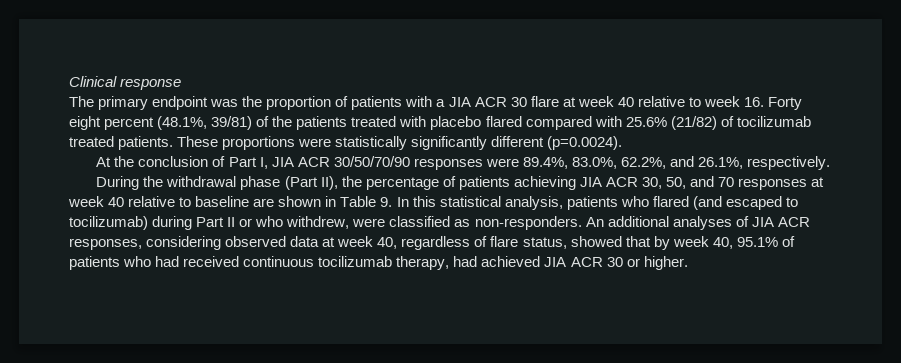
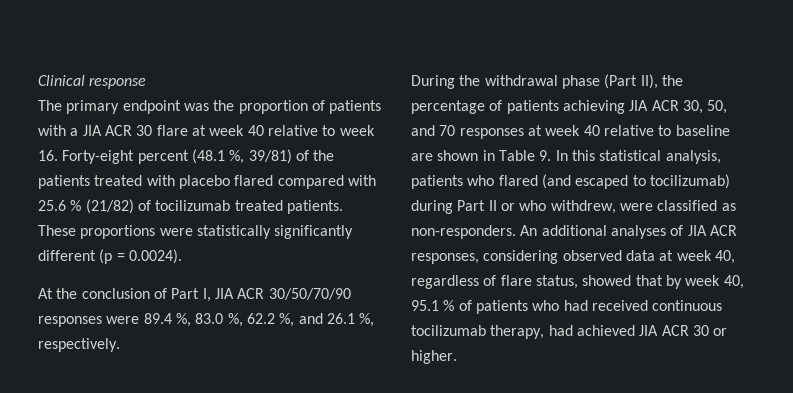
- The primary endpoint was the proportion of patients with a JIA ACR 30 flare at week 40 relative to week 16. Forty eight percent (48.1%, 39/81) of the patients treated with placebo flared compared with 25.6% (21/82) of tocilizumab treated patients.
+ The primary endpoint was the proportion of patients with a JIA ACR 30 flare at week 40 relative to week 16. Forty-eight percent (48.1 %, 39/81) of the patients treated with placebo flared compared with 25.6 % (21/82) of tocilizumab treated patients.
- These proportions were statistically significantly different (p=0.0024).
+ These proportions were statistically significantly different (p = 0.0024).
- At the conclusion of Part I, JIA ACR 30/50/70/90 responses were 89.4%, 83.0%, 62.2%, and 26.1%, respectively.
+ At the conclusion of Part I, JIA ACR 30/50/70/90 responses were 89.4 %, 83.0 %, 62.2 %, and 26.1 %, respectively.
- An additional analyses of JIA ACR responses, considering observed data at week 40, regardless of flare status, showed that by week 40, 95.1% of patients who had received continuous tocilizumab therapy, had achieved JIA ACR 30 or higher.
+ An additional analyses of JIA ACR responses, considering observed data at week 40, regardless of flare status, showed that by week 40, 95.1 % of patients who had received continuous tocilizumab therapy, had achieved JIA ACR 30 or higher.

